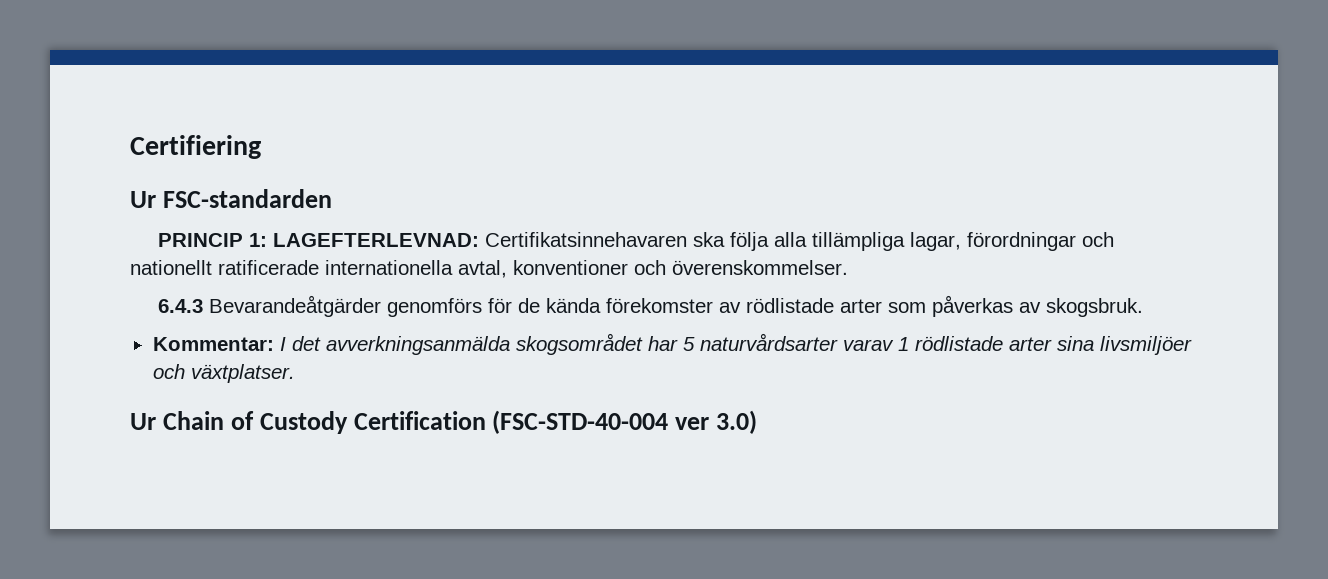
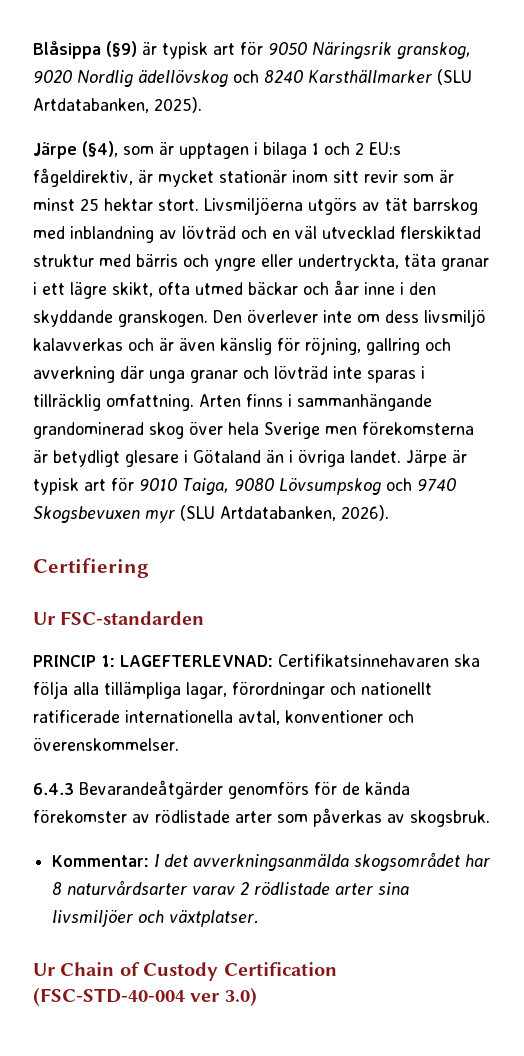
+ Blåsippa (§9) är typisk art för 9050 Näringsrik granskog, 9020 Nordlig ädellövskog och 8240 Karsthällmarker (SLU Artdatabanken, 2025).
+ Järpe (§4), som är upptagen i bilaga 1 och 2 EU:s fågeldirektiv, är mycket stationär inom sitt revir som är minst 25 hektar stort. Livsmiljöerna utgörs av tät barrskog med inblandning av lövträd och en väl utvecklad flerskiktad struktur med bärris och yngre eller undertryckta, täta granar i ett lägre skikt, ofta utmed bäckar och åar inne i den skyddande granskogen. Den överlever inte om dess livsmiljö kalavverkas och är även känslig för röjning, gallring och avverkning där unga granar och lövträd inte sparas i tillräcklig omfattning. Arten finns i sammanhängande grandominerad skog över hela Sverige men förekomsterna är betydligt glesare i Götaland än i övriga landet. Järpe är typisk art för 9010 Taiga, 9080 Lövsumpskog och 9740 Skogsbevuxen myr (SLU Artdatabanken, 2026).
- Kommentar: I det avverkningsanmälda skogsområdet har 5 naturvårdsarter varav 1 rödlistade arter sina livsmiljöer och växtplatser.
+ Kommentar: I det avverkningsanmälda skogsområdet har 8 naturvårdsarter varav 2 rödlistade arter sina livsmiljöer och växtplatser.

